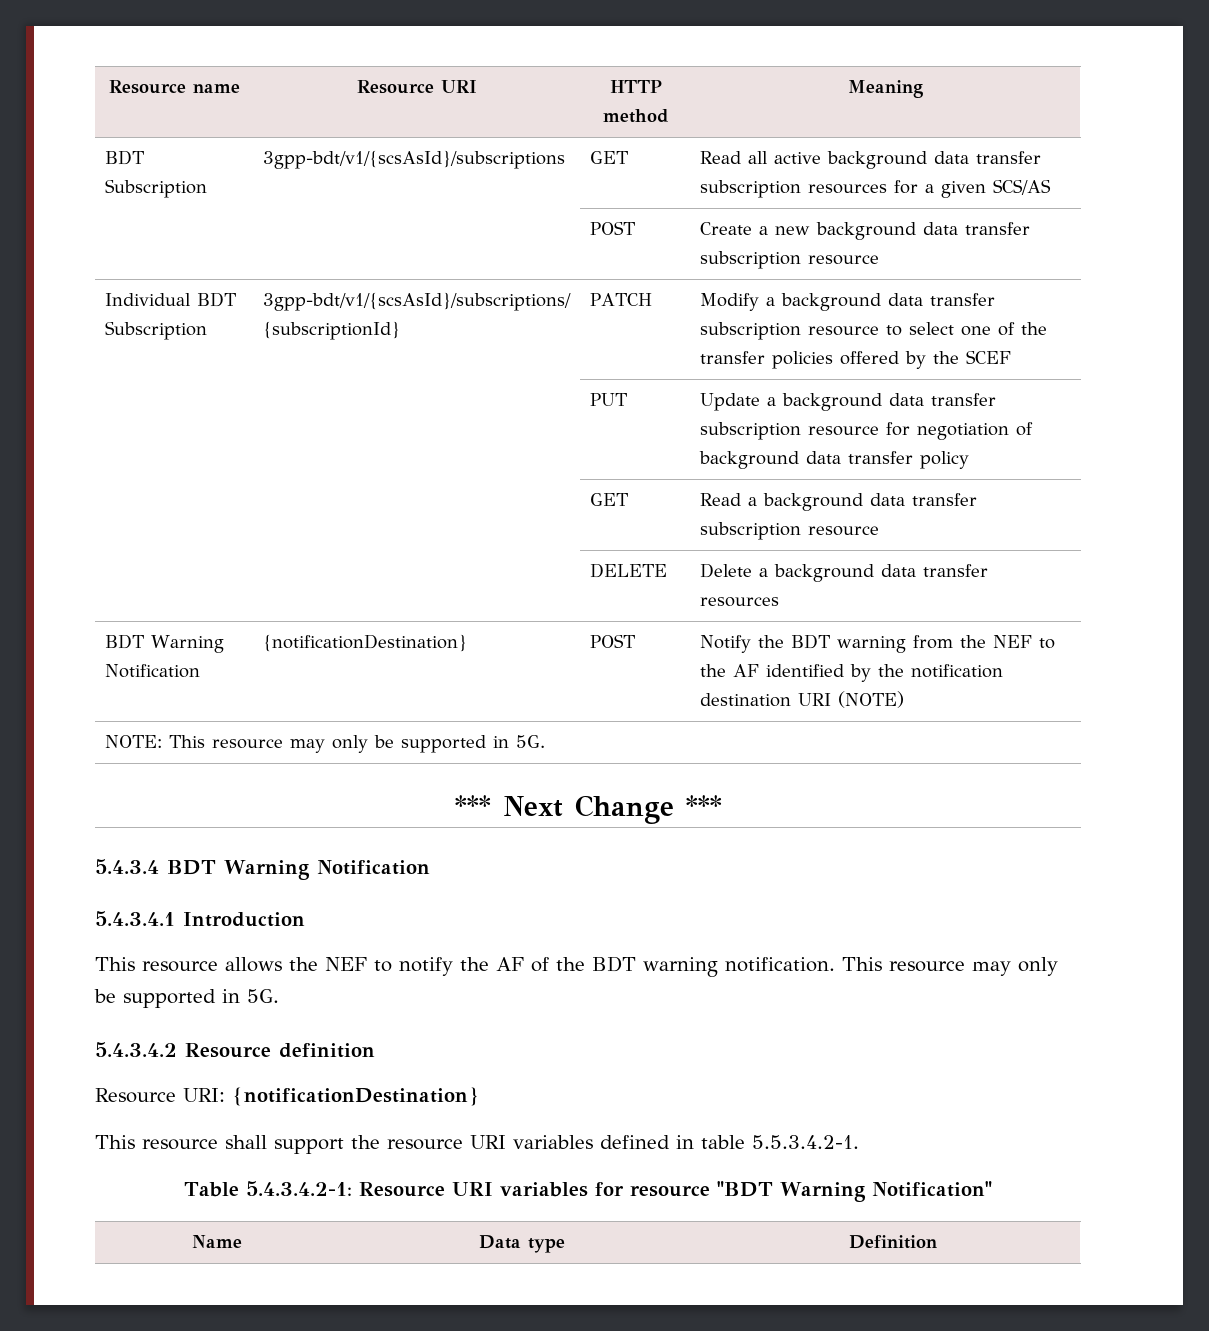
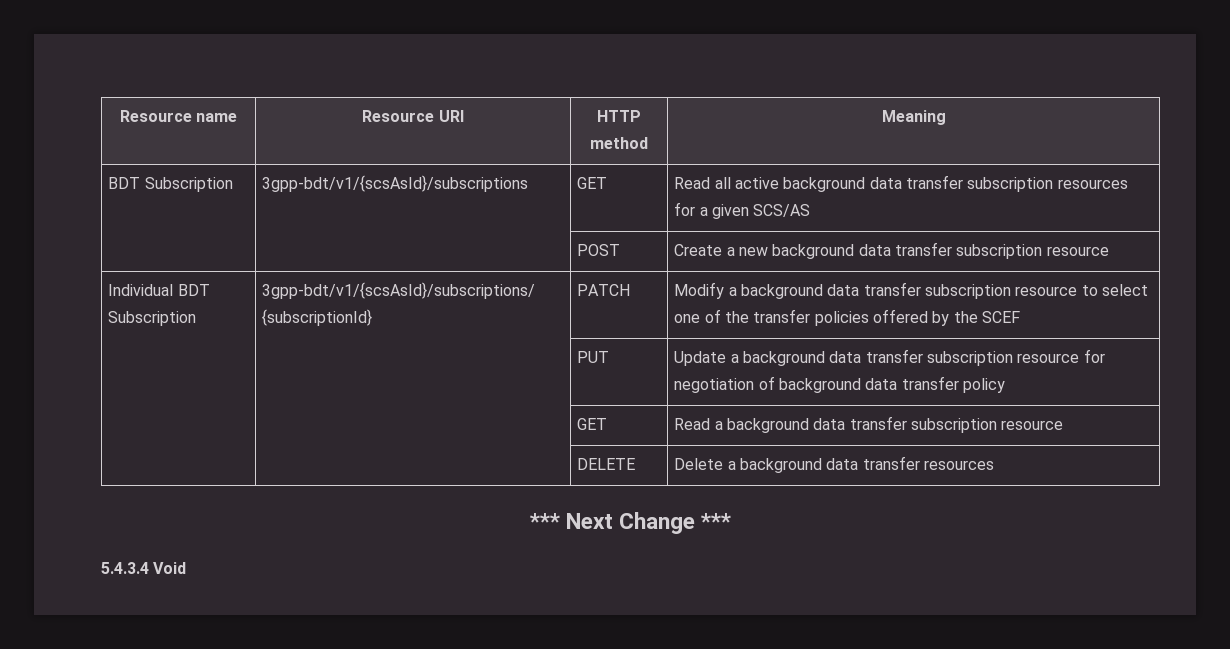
- BDT Warning Notification | {notificationDestination} | POST | Notify the BDT warning from the NEF to the AF identified by the notification destination URI (NOTE)
- NOTE: This resource may only be supported in 5G.
- 5.4.3.4 BDT Warning Notification
- 5.4.3.4.1 Introduction
- This resource allows the NEF to notify the AF of the BDT warning notification. This resource may only be supported in 5G.
- 5.4.3.4.2 Resource definition
- Resource URI: {notificationDestination}
- This resource shall support the resource URI variables defined in table 5.5.3.4.2-1.
- Table 5.4.3.4.2-1: Resource URI variables for resource "BDT Warning Notification"
- Name | Data type | Definition
+ 5.4.3.4 Void

